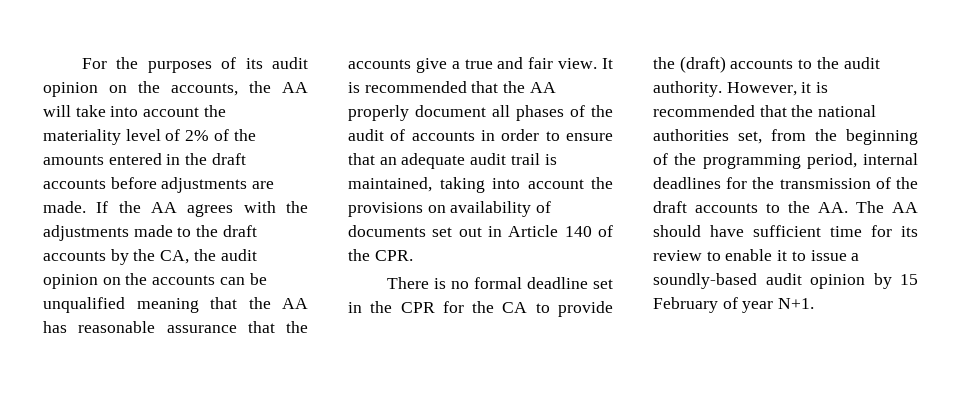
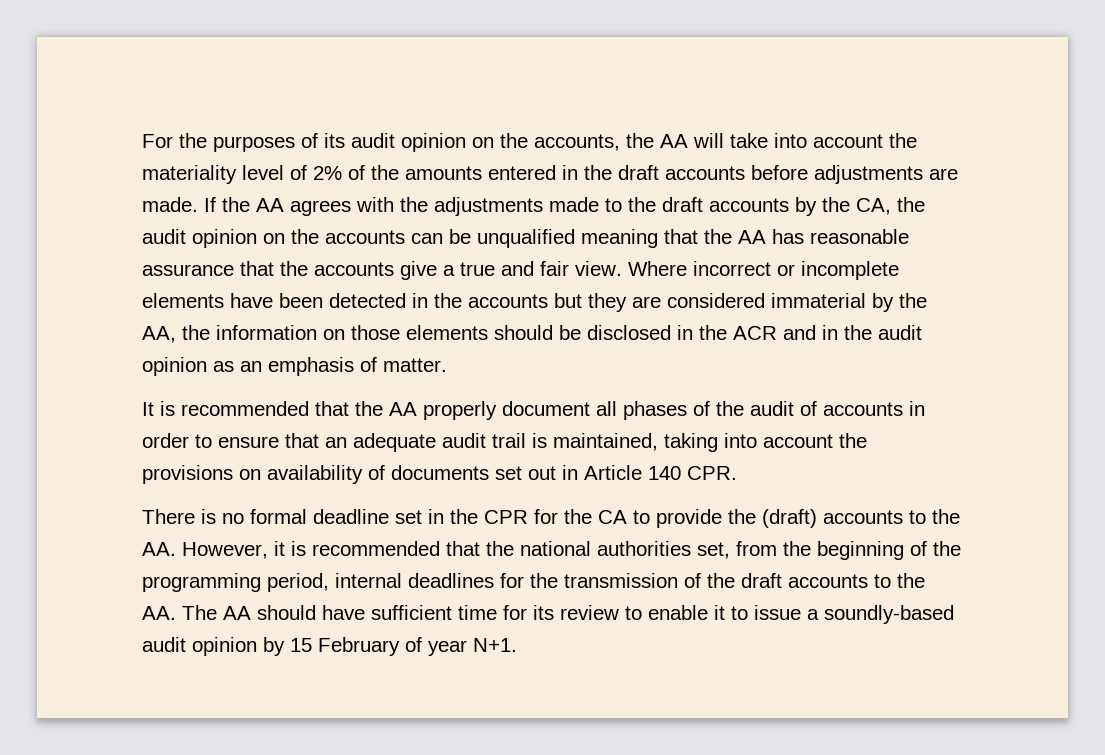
- If the AA agrees with the adjustments made to the draft accounts by the CA, the audit opinion on the accounts can be unqualified meaning that the AA has reasonable assurance that the accounts give a true and fair view. It is recommended that the AA properly document all phases of the audit of accounts in order to ensure that an adequate audit trail is maintained, taking into account the provisions on availability of documents set out in Article 140 of the CPR.
+ If the AA agrees with the adjustments made to the draft accounts by the CA, the audit opinion on the accounts can be unqualified meaning that the AA has reasonable assurance that the accounts give a true and fair view. Where incorrect or incomplete elements have been detected in the accounts but they are considered immaterial by the AA, the information on those elements should be disclosed in the ACR and in the audit opinion as an emphasis of matter.
+ It is recommended that the AA properly document all phases of the audit of accounts in order to ensure that an adequate audit trail is maintained, taking into account the provisions on availability of documents set out in Article 140 CPR.
- There is no formal deadline set in the CPR for the CA to provide the (draft) accounts to the audit authority. However, it is recommended that the national authorities set, from the beginning of the programming period, internal deadlines for the transmission of the draft accounts to the AA. The AA should have sufficient time for its review to enable it to issue a soundly-based audit opinion by 15 February of year N+1.
+ There is no formal deadline set in the CPR for the CA to provide the (draft) accounts to the AA. However, it is recommended that the national authorities set, from the beginning of the programming period, internal deadlines for the transmission of the draft accounts to the AA. The AA should have sufficient time for its review to enable it to issue a soundly-based audit opinion by 15 February of year N+1.

